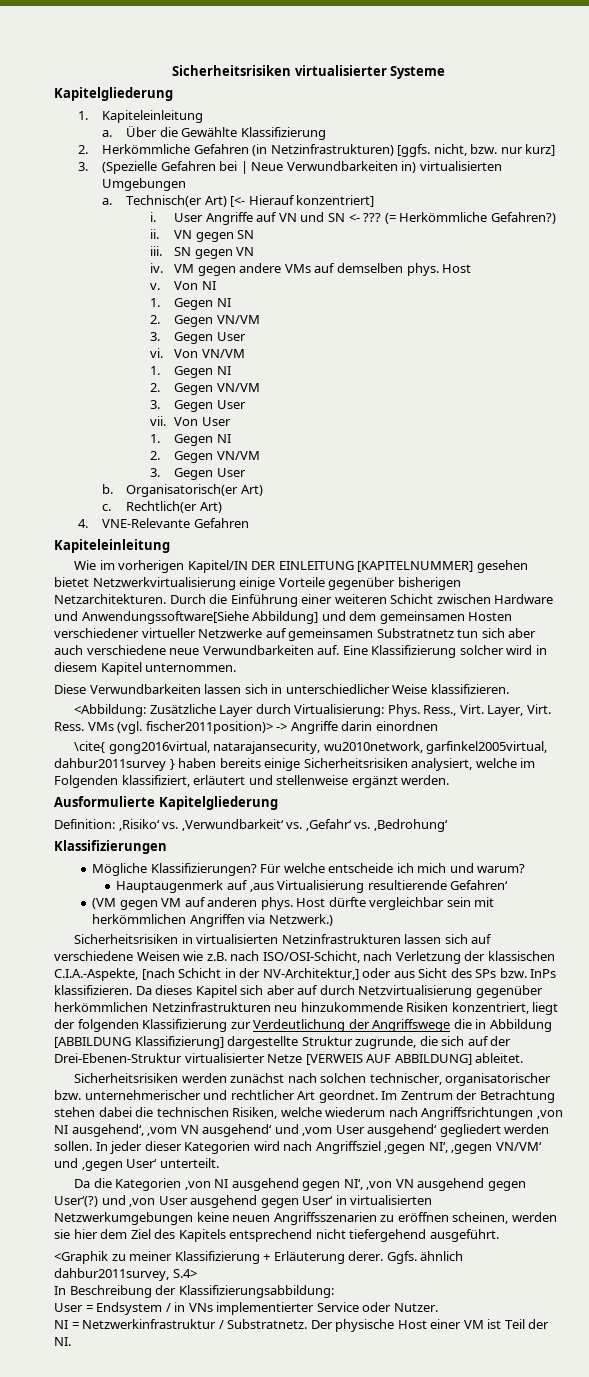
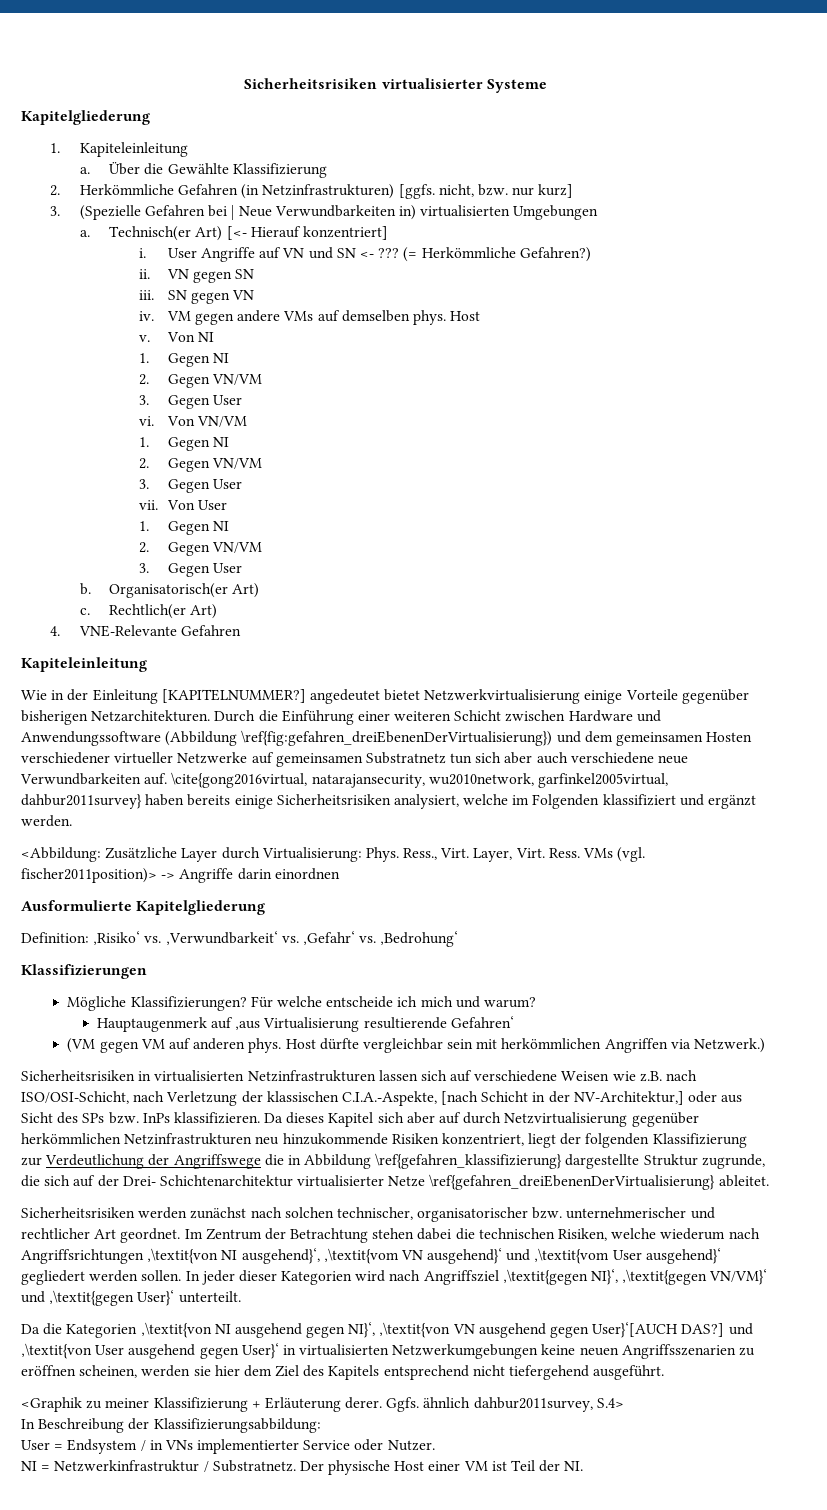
- Wie im vorherigen Kapitel/IN DER EINLEITUNG [KAPITELNUMMER] gesehen bietet Netzwerkvirtualisierung einige Vorteile gegenüber bisherigen Netzarchitekturen.
+ Wie in der Einleitung [KAPITELNUMMER?] angedeutet bietet Netzwerkvirtualisierung einige Vorteile gegenüber bisherigen Netzarchitekturen.
- Durch die Einführung einer weiteren Schicht zwischen Hardware und Anwendungssoftware[Siehe Abbildung] und dem gemeinsamen Hosten verschiedener virtueller Netzwerke auf gemeinsamen Substratnetz tun sich aber auch verschiedene neue Verwundbarkeiten auf.
+ Durch die Einführung einer weiteren Schicht zwischen Hardware und Anwendungssoftware (Abbildung \ref{fig:gefahren_dreiEbenenDerVirtualisierung}) und dem gemeinsamen Hosten verschiedener virtueller Netzwerke auf gemeinsamen Substratnetz tun sich aber auch verschiedene neue Verwundbarkeiten auf.
- Eine Klassifizierung solcher wird in diesem Kapitel unternommen.
- Diese Verwundbarkeiten lassen sich in unterschiedlicher Weise klassifizieren.
+ \cite{gong2016virtual, natarajansecurity, wu2010network, garfinkel2005virtual, dahbur2011survey} haben bereits einige Sicherheitsrisiken analysiert, welche im Folgenden klassifiziert und ergänzt werden.
- \cite{ gong2016virtual, natarajansecurity, wu2010network, garfinkel2005virtual, dahbur2011survey } haben bereits einige Sicherheitsrisiken analysiert, welche im Folgenden klassifiziert, erläutert und stellenweise ergänzt werden.
- Da dieses Kapitel sich aber auf durch Netzvirtualisierung gegenüber herkömmlichen Netzinfrastrukturen neu hinzukommende Risiken konzentriert, liegt der folgenden Klassifizierung zur Verdeutlichung der Angriffswege die in Abbildung [ABBILDUNG Klassifizierung] dargestellte Struktur zugrunde, die sich auf der Drei-Ebenen-Struktur virtualisierter Netze [VERWEIS AUF ABBILDUNG] ableitet.
+ Da dieses Kapitel sich aber auf durch Netzvirtualisierung gegenüber herkömmlichen Netzinfrastrukturen neu hinzukommende Risiken konzentriert, liegt der folgenden Klassifizierung zur Verdeutlichung der Angriffswege die in Abbildung \ref{gefahren_klassifizierung} dargestellte Struktur zugrunde, die sich auf der Drei- Schichtenarchitektur virtualisierter Netze \ref{gefahren_dreiEbenenDerVirtualisierung} ableitet.
- Im Zentrum der Betrachtung stehen dabei die technischen Risiken, welche wiederum nach Angriffsrichtungen ‚von NI ausgehend‘, ‚vom VN ausgehend‘ und ‚vom User ausgehend‘ gegliedert werden sollen.
+ Im Zentrum der Betrachtung stehen dabei die technischen Risiken, welche wiederum nach Angriffsrichtungen ‚\textit{von NI ausgehend}‘, ‚\textit{vom VN ausgehend}‘ und ‚\textit{vom User ausgehend}‘ gegliedert werden sollen.
- In jeder dieser Kategorien wird nach Angriffsziel ‚gegen NI‘, ‚gegen VN/VM‘ und ‚gegen User‘ unterteilt.
+ In jeder dieser Kategorien wird nach Angriffsziel ‚\textit{gegen NI}‘, ‚\textit{gegen VN/VM}‘ und ‚\textit{gegen User}‘ unterteilt.
- Da die Kategorien ‚von NI ausgehend gegen NI‘, ‚von VN ausgehend gegen User‘(?) und ‚von User ausgehend gegen User‘ in virtualisierten Netzwerkumgebungen keine neuen Angriffsszenarien zu eröffnen scheinen, werden sie hier dem Ziel des Kapitels entsprechend nicht tiefergehend ausgeführt.
+ Da die Kategorien ‚\textit{von NI ausgehend gegen NI}‘, ‚\textit{von VN ausgehend gegen User}‘[AUCH DAS?] und ‚\textit{von User ausgehend gegen User}‘ in virtualisierten Netzwerkumgebungen keine neuen Angriffsszenarien zu eröffnen scheinen, werden sie hier dem Ziel des Kapitels entsprechend nicht tiefergehend ausgeführt.

